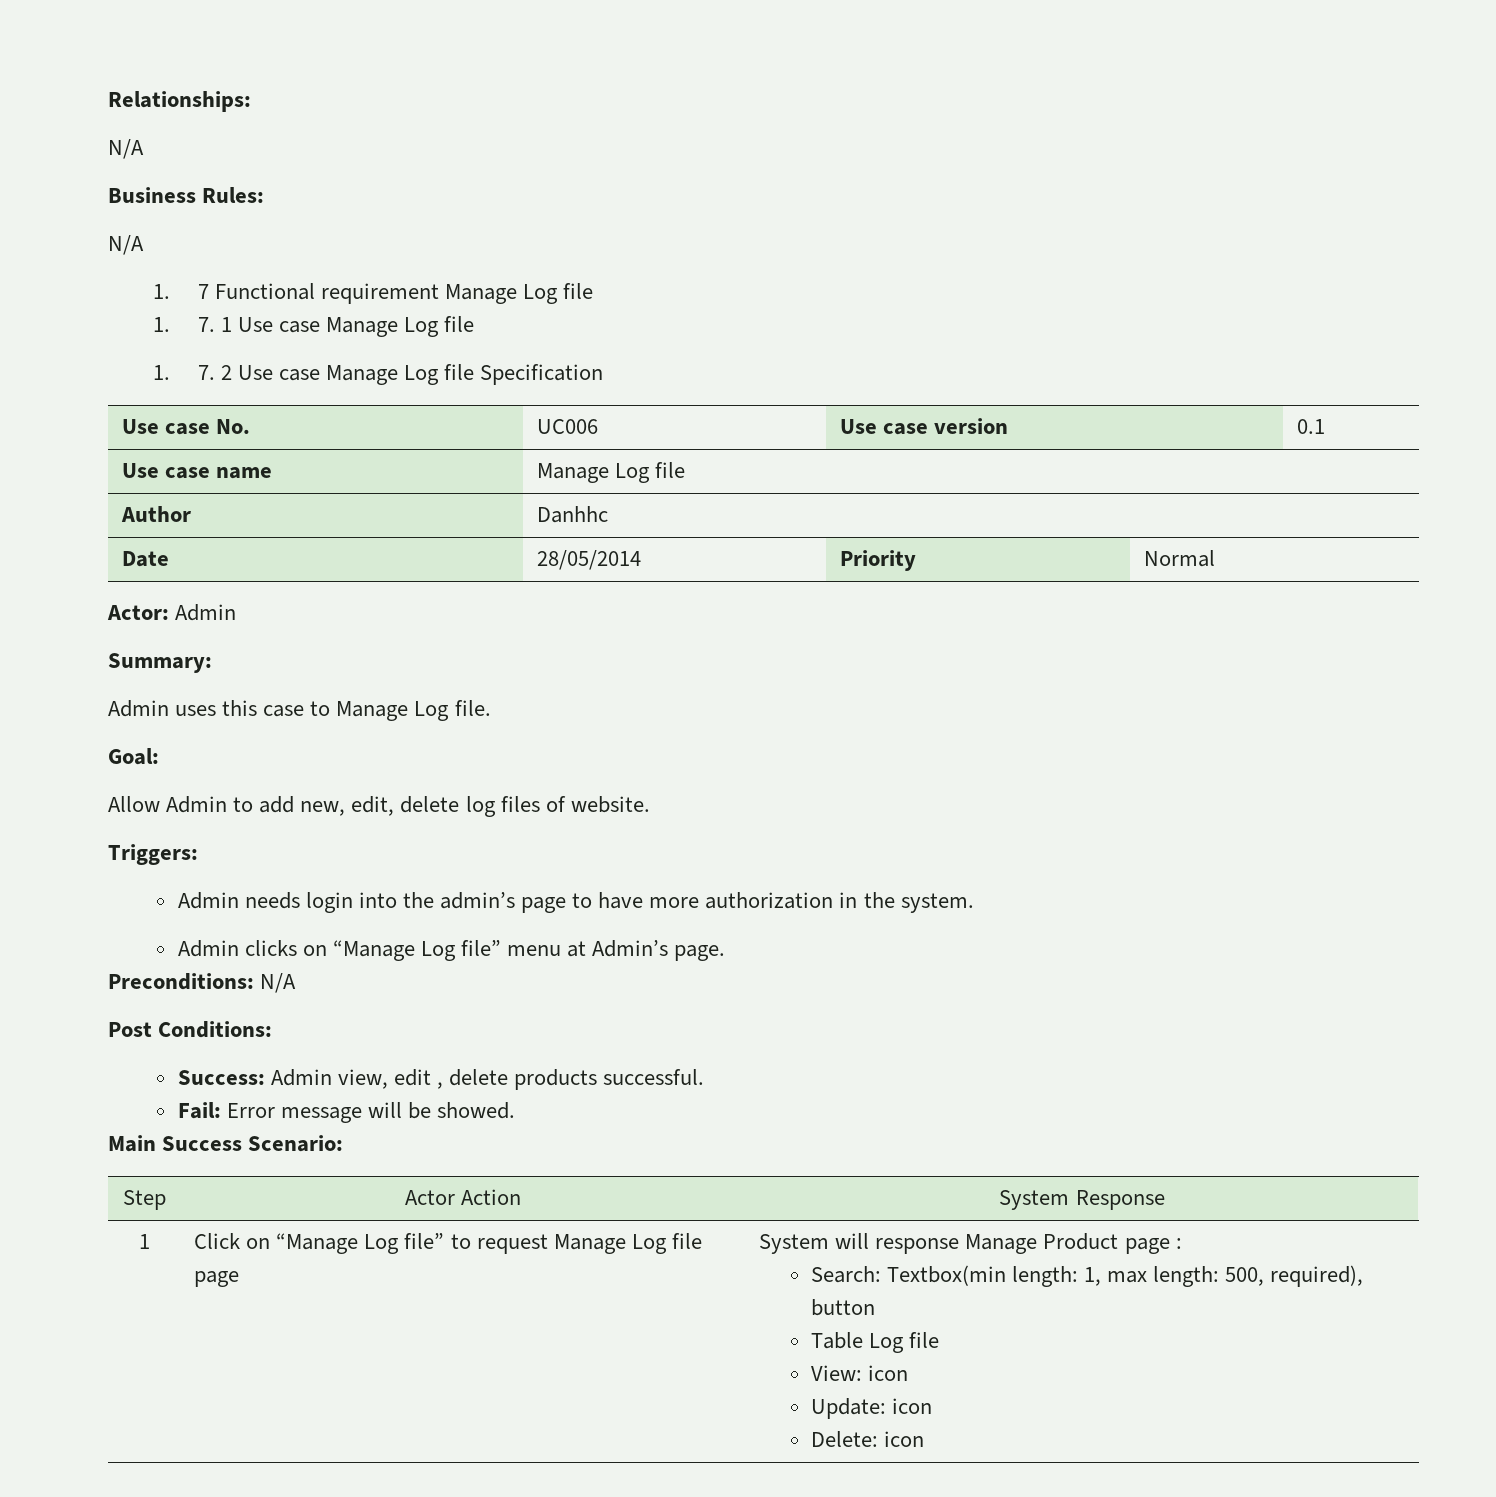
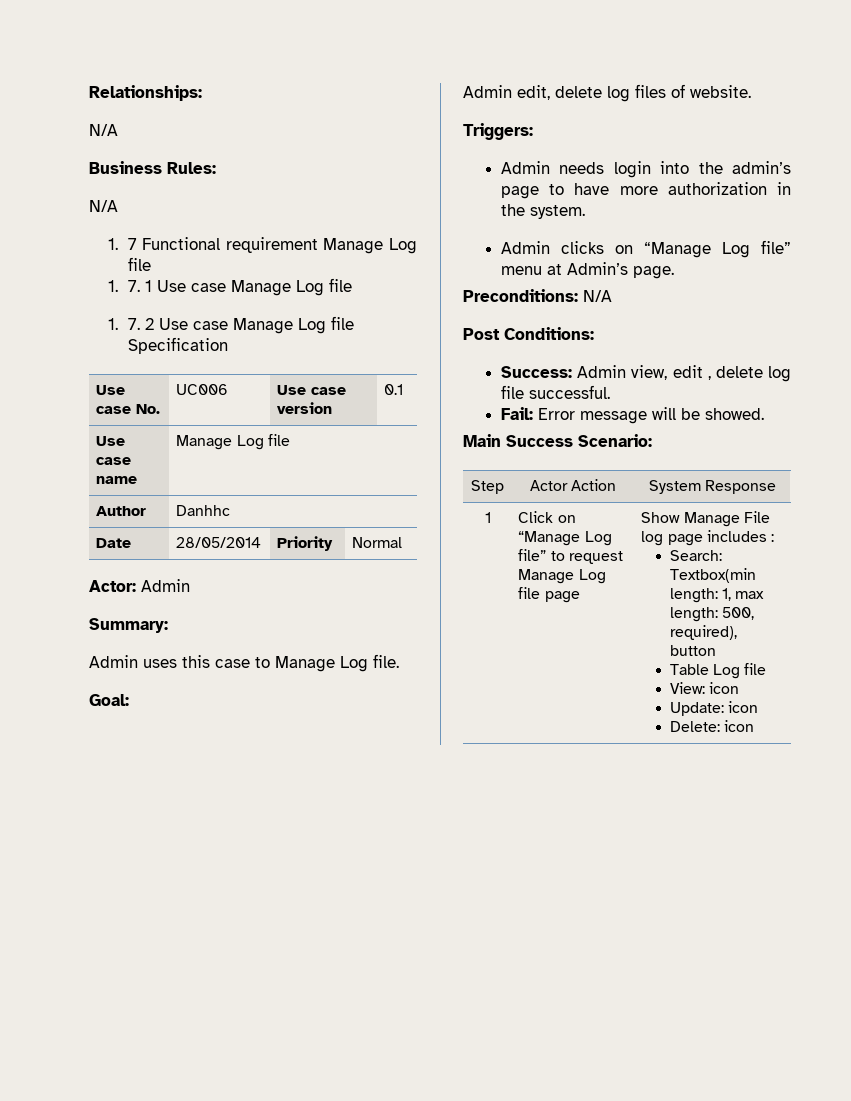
- Allow Admin to add new, edit, delete log files of website.
+ Admin edit, delete log files of website.
- Success: Admin view, edit , delete products successful.
+ Success: Admin view, edit , delete log file successful.
- 1 | Click on “Manage Log file” to request Manage Log file page | System will response Manage Product page :
+ 1 | Click on “Manage Log file” to request Manage Log file page | Show Manage File log page includes :

